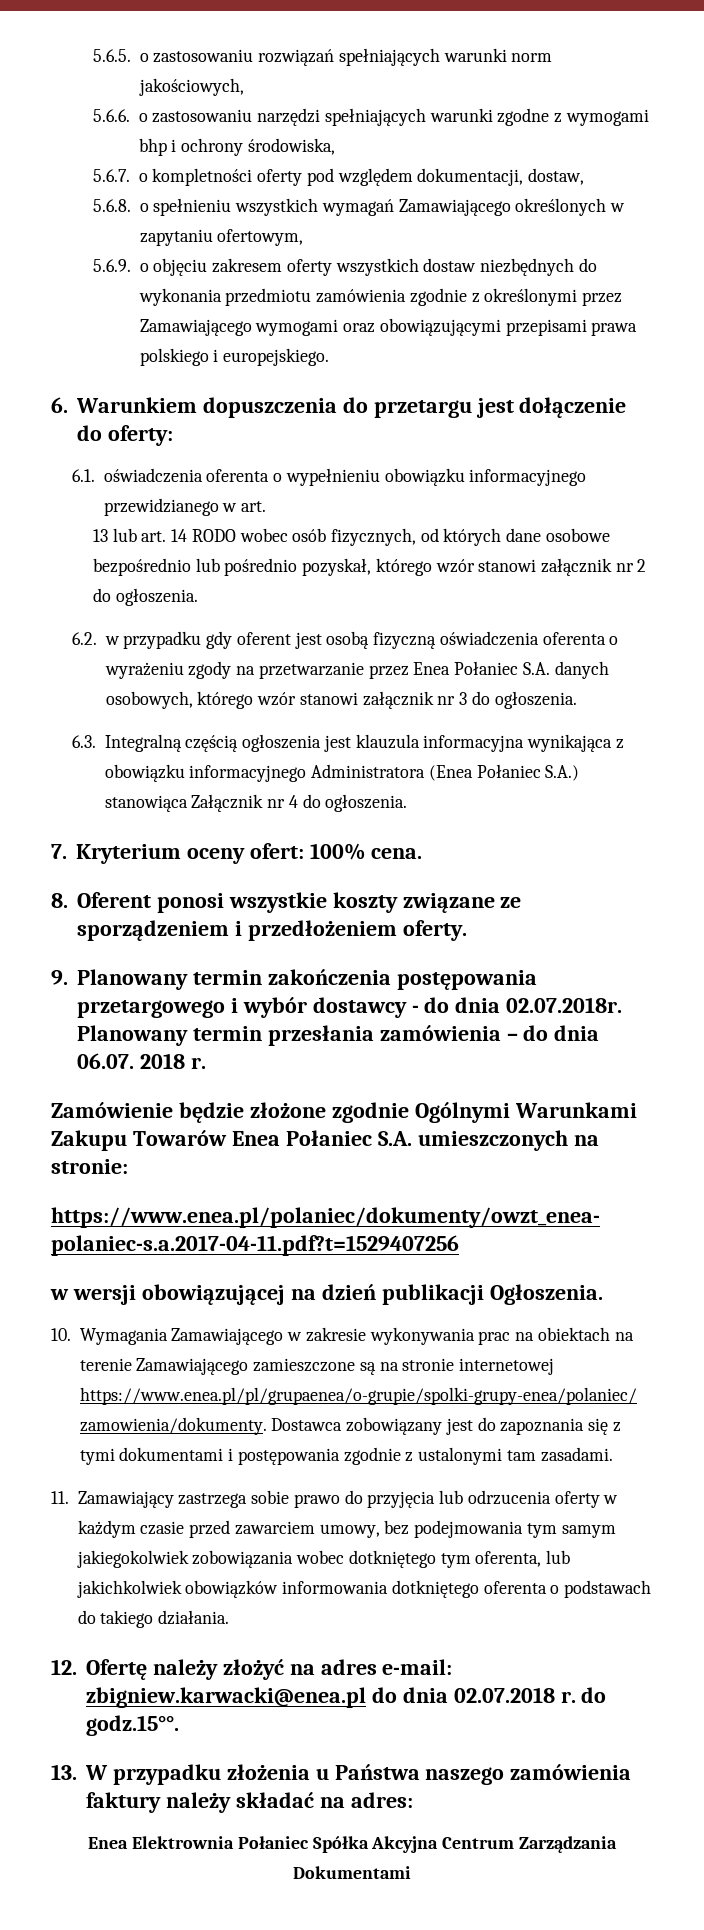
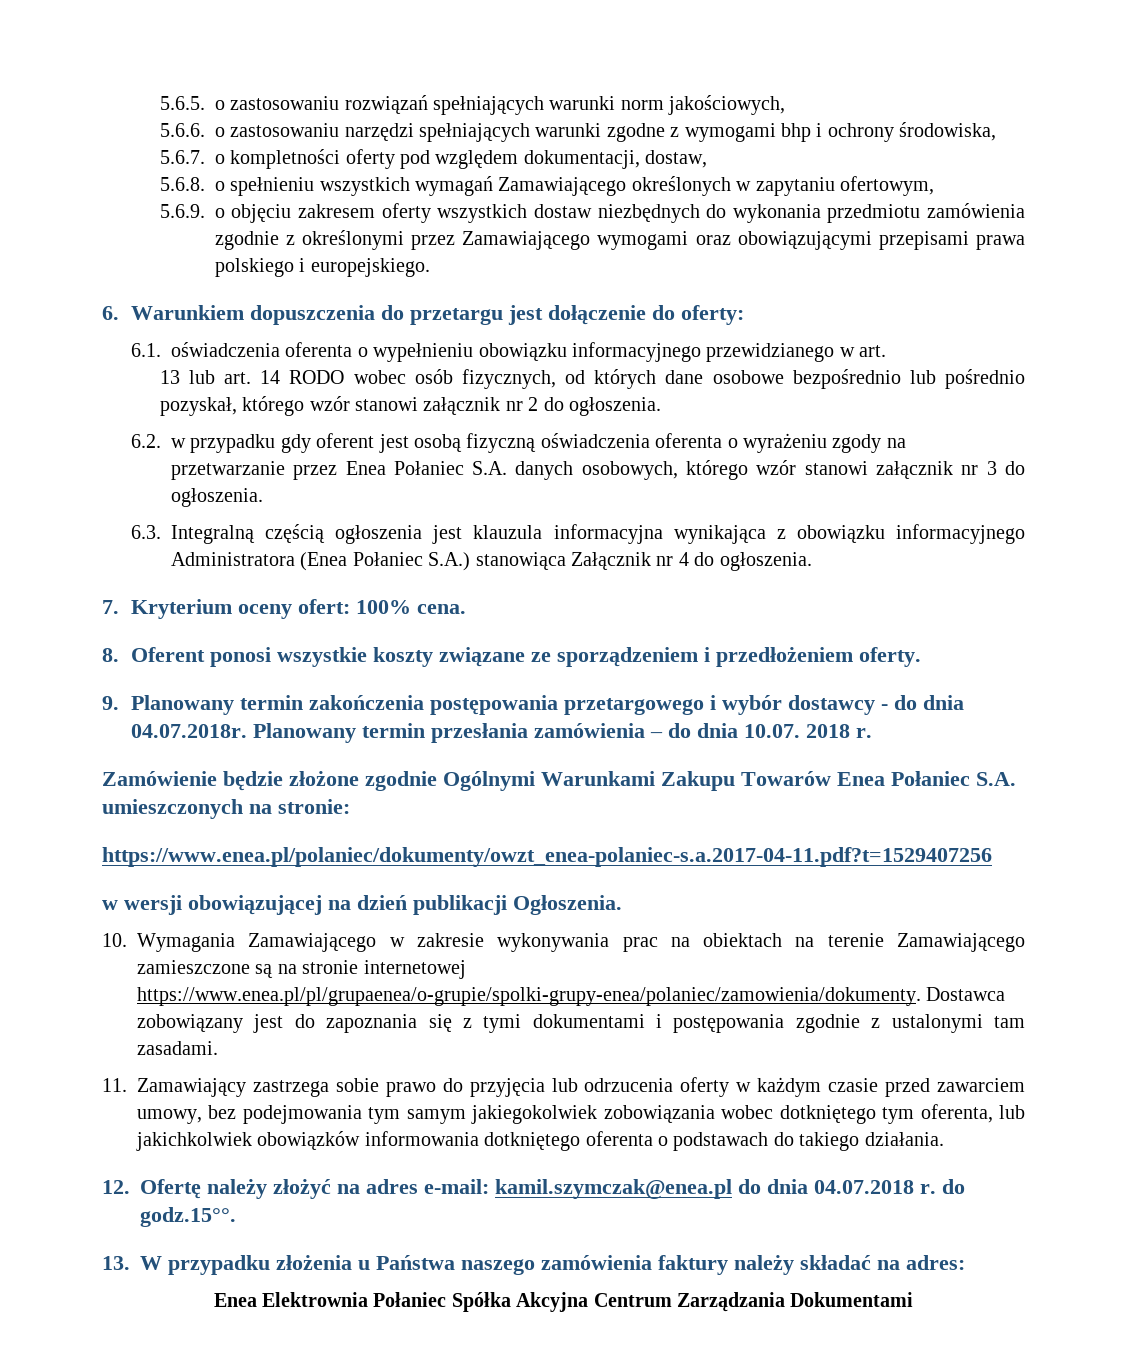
- 9. Planowany termin zakończenia postępowania przetargowego i wybór dostawcy - do dnia 02.07.2018r. Planowany termin przesłania zamówienia – do dnia 06.07. 2018 r.
+ 9. Planowany termin zakończenia postępowania przetargowego i wybór dostawcy - do dnia 04.07.2018r. Planowany termin przesłania zamówienia – do dnia 10.07. 2018 r.
- 12. Ofertę należy złożyć na adres e-mail: zbigniew.karwacki@enea.pl do dnia 02.07.2018 r. do godz.15°°.
+ 12. Ofertę należy złożyć na adres e-mail: kamil.szymczak@enea.pl do dnia 04.07.2018 r. do godz.15°°.

